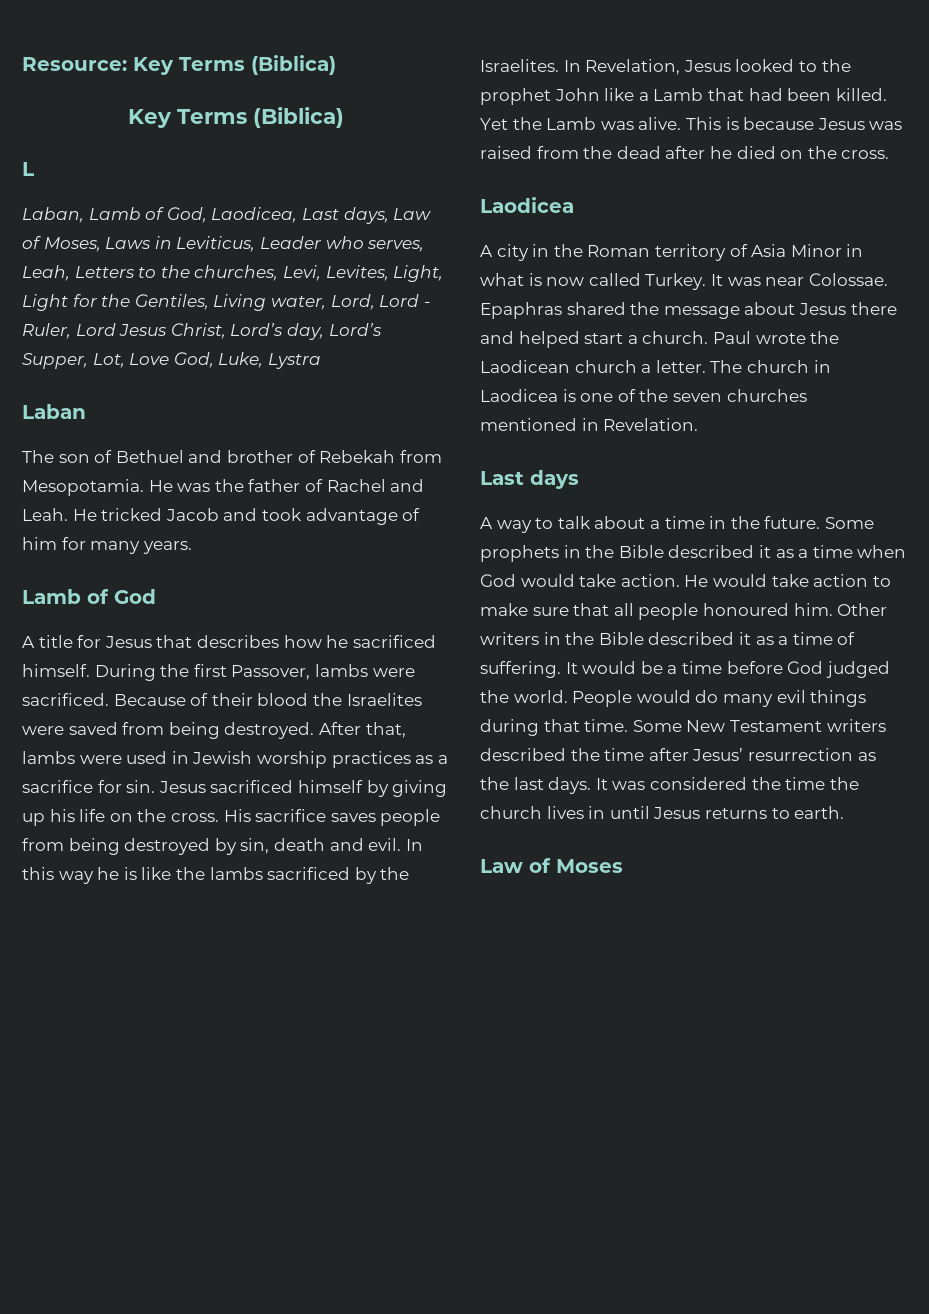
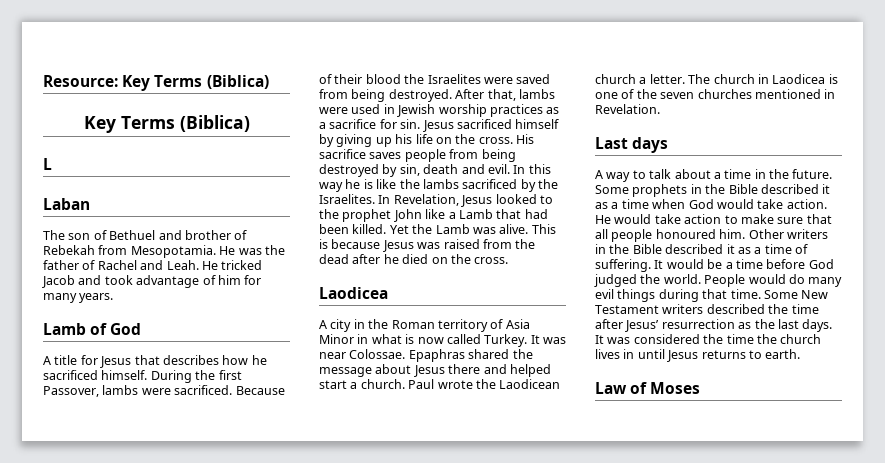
- Laban, Lamb of God, Laodicea, Last days, Law of Moses, Laws in Leviticus, Leader who serves, Leah, Letters to the churches, Levi, Levites, Light, Light for the Gentiles, Living water, Lord, Lord - Ruler, Lord Jesus Christ, Lord’s day, Lord’s Supper, Lot, Love God, Luke, Lystra

